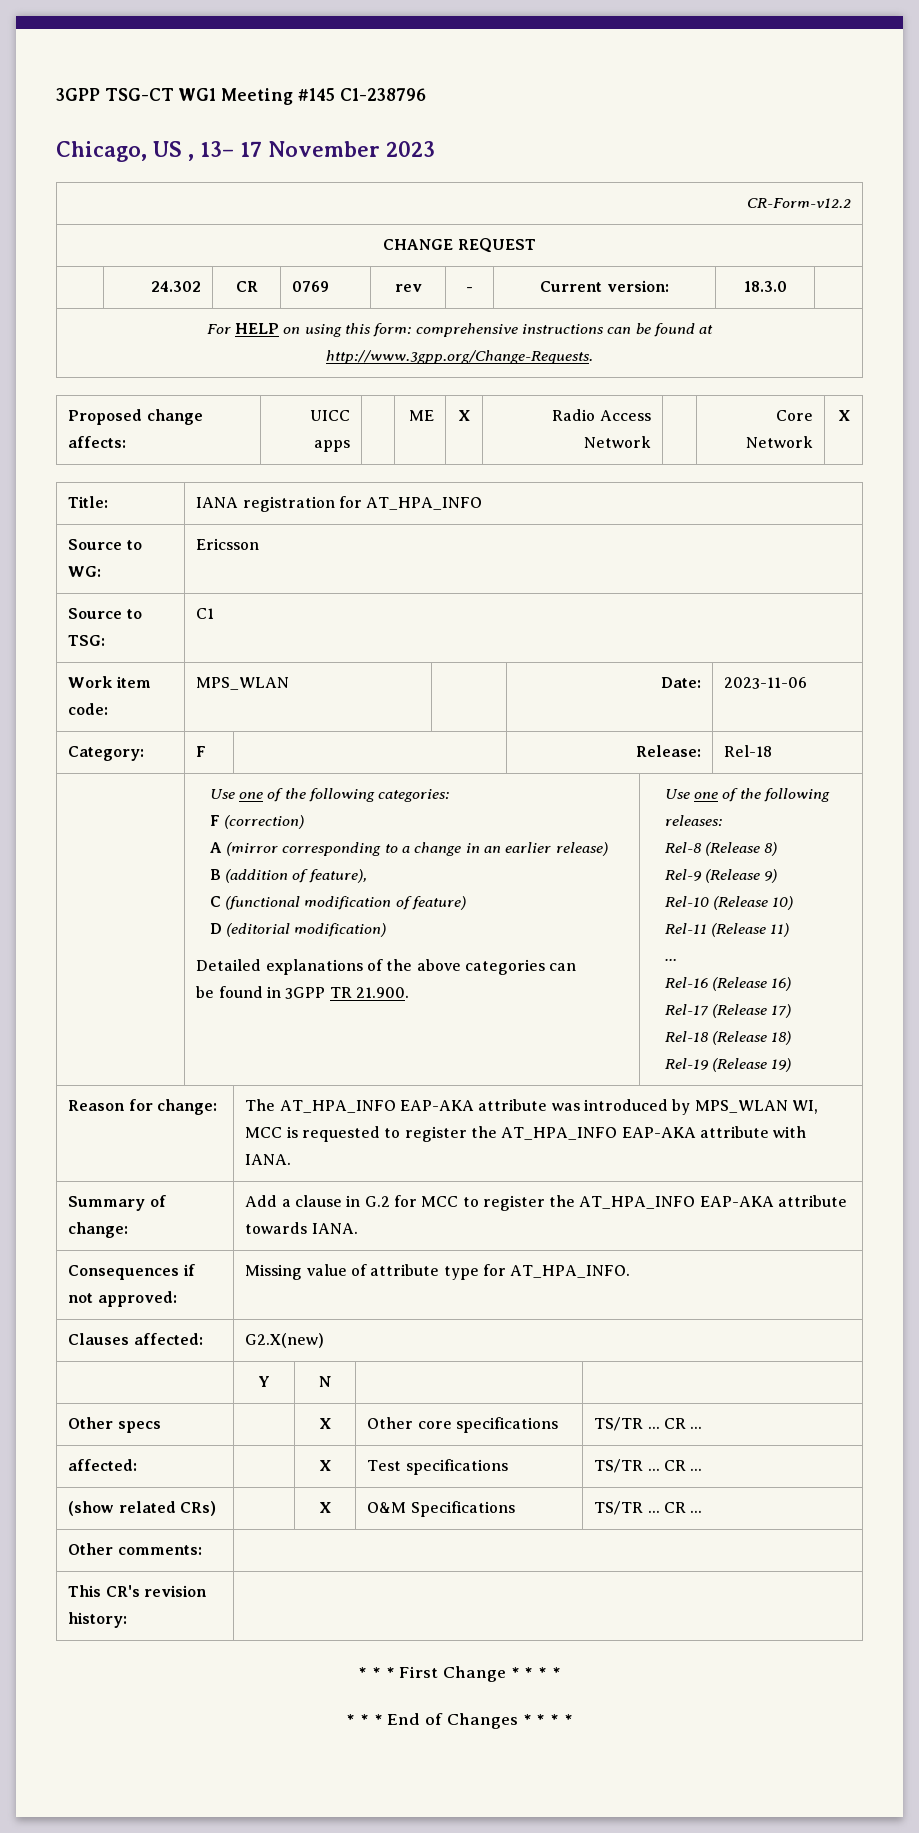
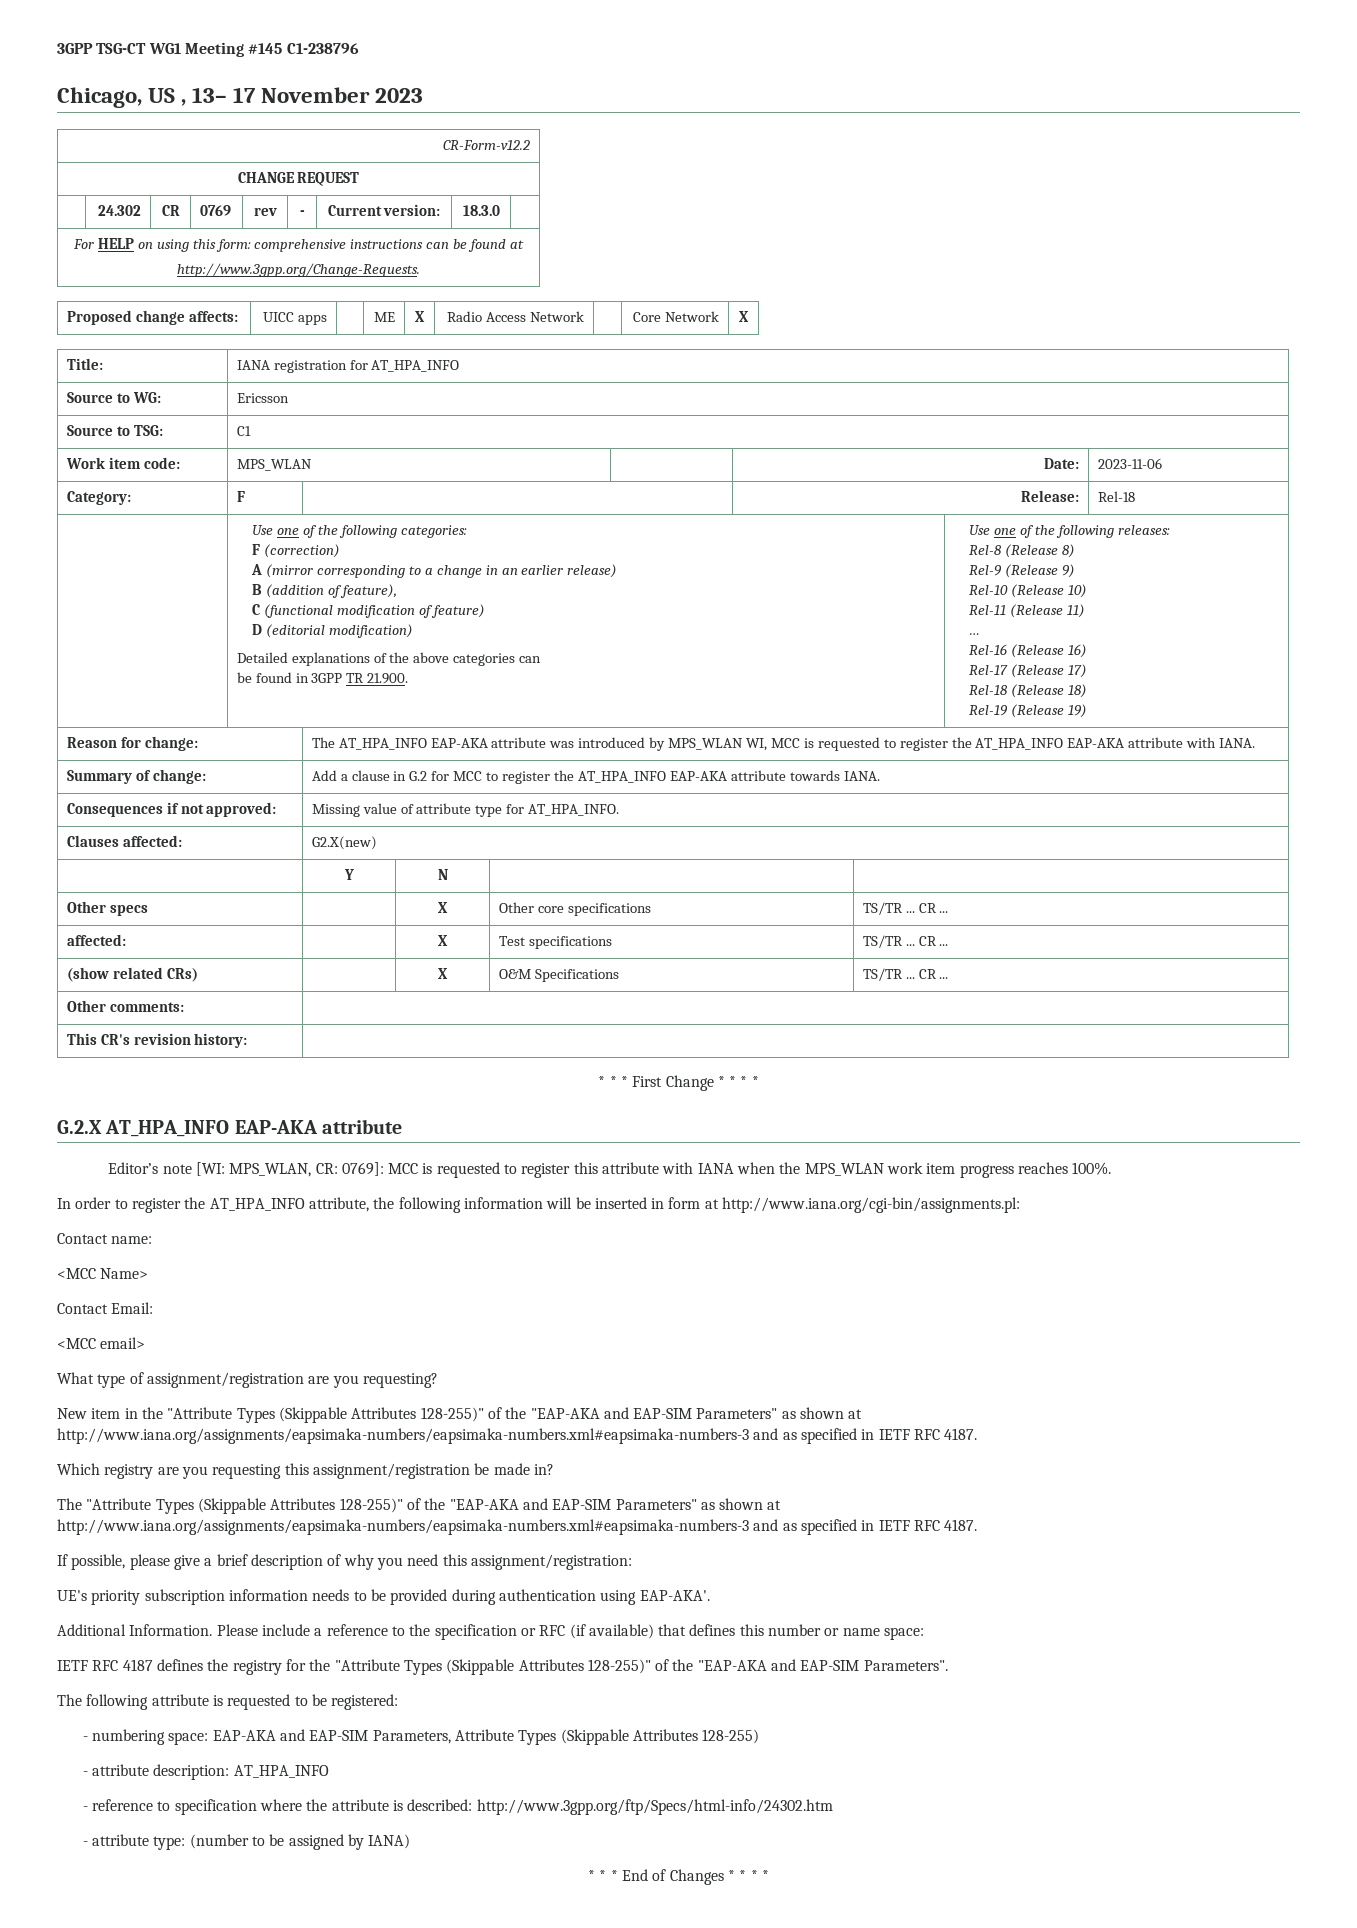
+ G.2.X AT_HPA_INFO EAP-AKA attribute
+ Editor’s note [WI: MPS_WLAN, CR: 0769]: MCC is requested to register this attribute with IANA when the MPS_WLAN work item progress reaches 100%.
+ In order to register the AT_HPA_INFO attribute, the following information will be inserted in form at http://www.iana.org/cgi-bin/assignments.pl:
+ Contact name:
+ <MCC Name>
+ Contact Email:
+ <MCC email>
+ What type of assignment/registration are you requesting?
+ New item in the "Attribute Types (Skippable Attributes 128-255)" of the "EAP-AKA and EAP-SIM Parameters" as shown at http://www.iana.org/assignments/eapsimaka-numbers/eapsimaka-numbers.xml#eapsimaka-numbers-3 and as specified in IETF RFC 4187.
+ Which registry are you requesting this assignment/registration be made in?
+ The "Attribute Types (Skippable Attributes 128-255)" of the "EAP-AKA and EAP-SIM Parameters" as shown at http://www.iana.org/assignments/eapsimaka-numbers/eapsimaka-numbers.xml#eapsimaka-numbers-3 and as specified in IETF RFC 4187.
+ If possible, please give a brief description of why you need this assignment/registration:
+ UE's priority subscription information needs to be provided during authentication using EAP-AKA'.
+ Additional Information. Please include a reference to the specification or RFC (if available) that defines this number or name space:
+ IETF RFC 4187 defines the registry for the "Attribute Types (Skippable Attributes 128-255)" of the "EAP-AKA and EAP-SIM Parameters".
+ The following attribute is requested to be registered:
+ - numbering space: EAP-AKA and EAP-SIM Parameters, Attribute Types (Skippable Attributes 128-255)
+ - attribute description: AT_HPA_INFO
+ - reference to specification where the attribute is described: http://www.3gpp.org/ftp/Specs/html-info/24302.htm
+ - attribute type: (number to be assigned by IANA)

